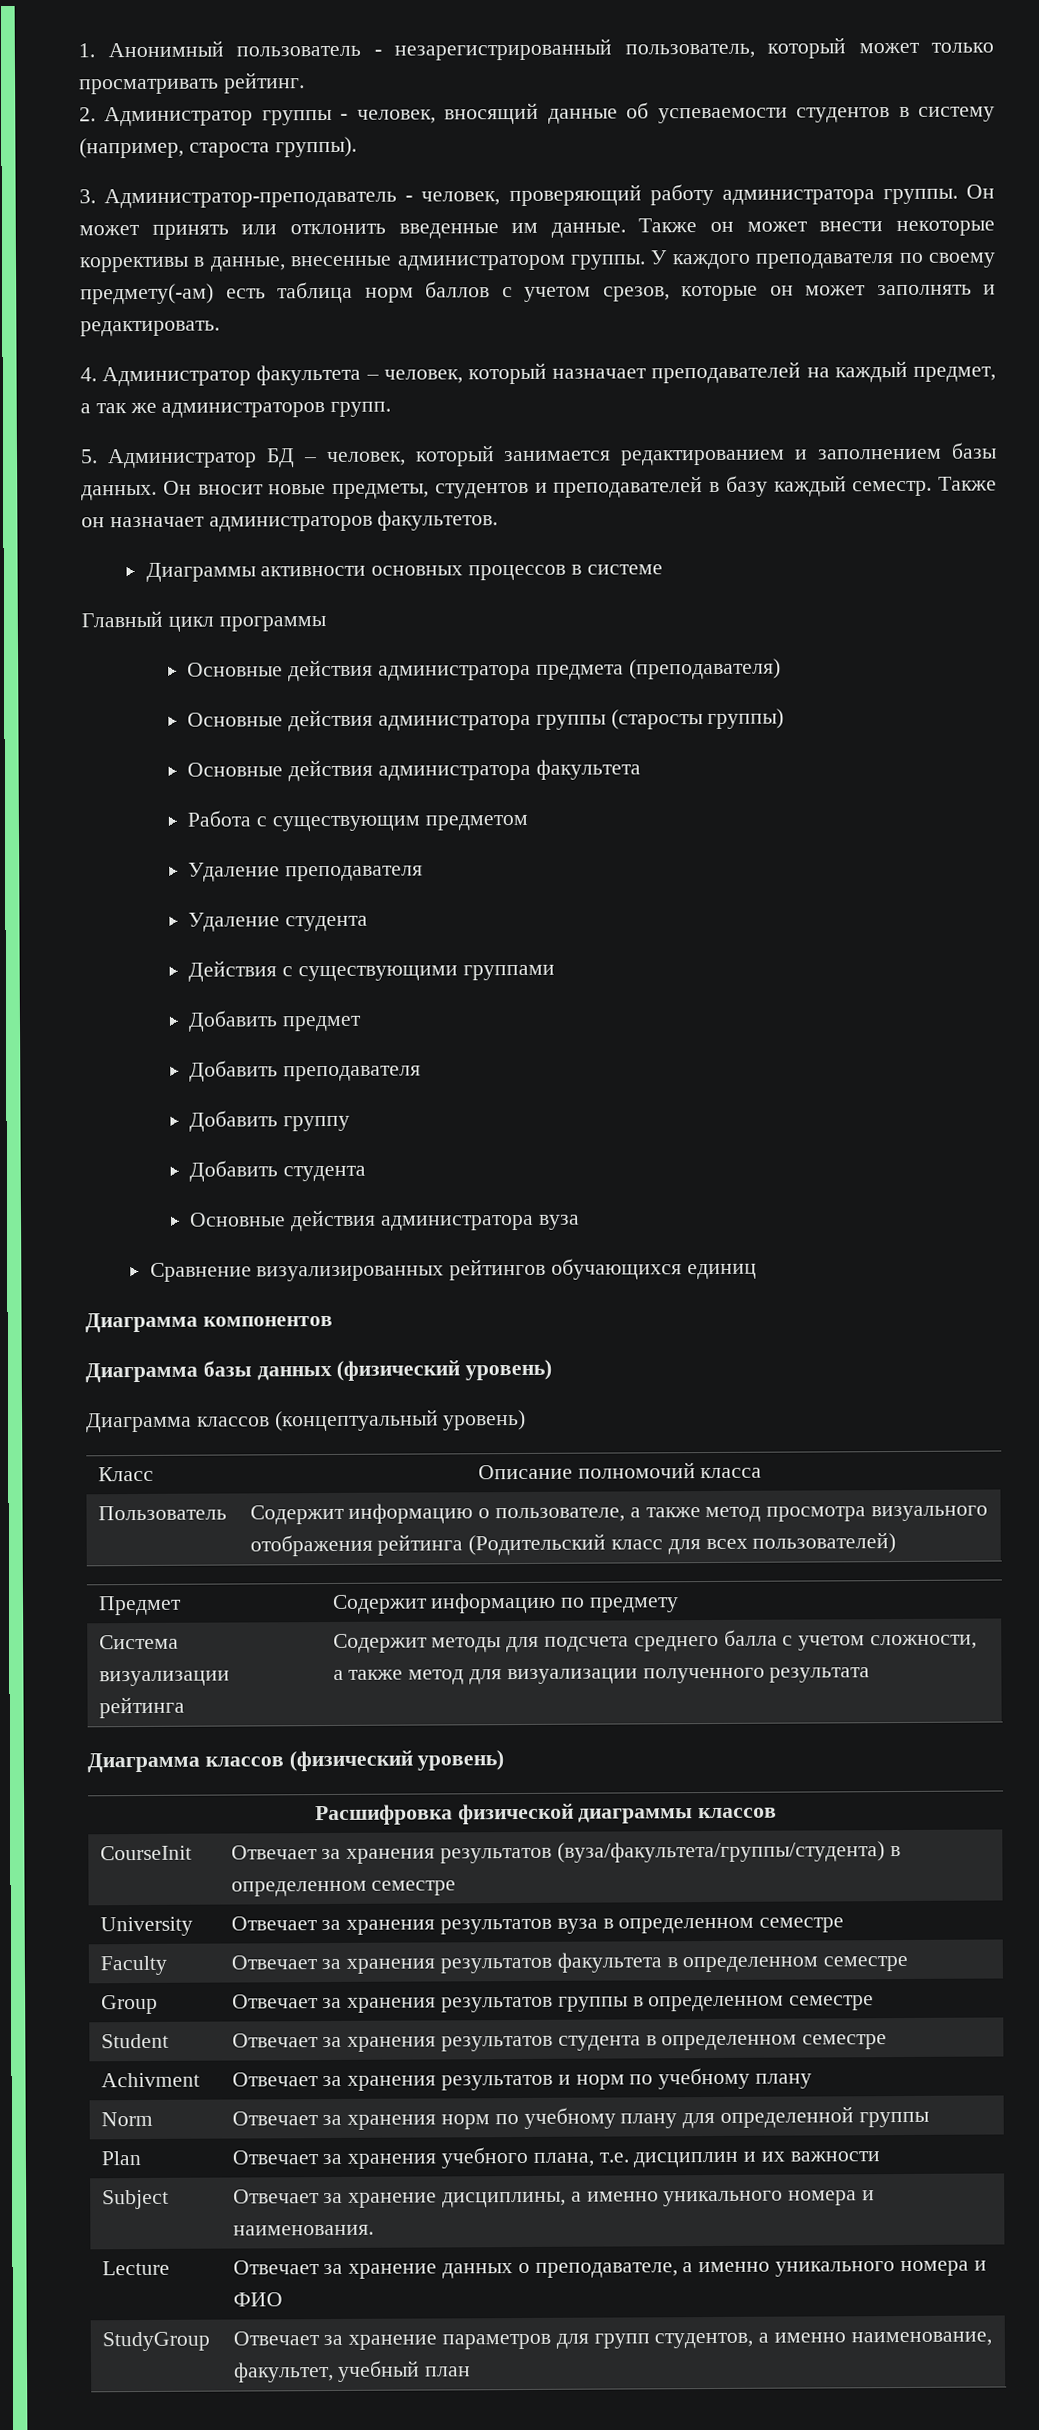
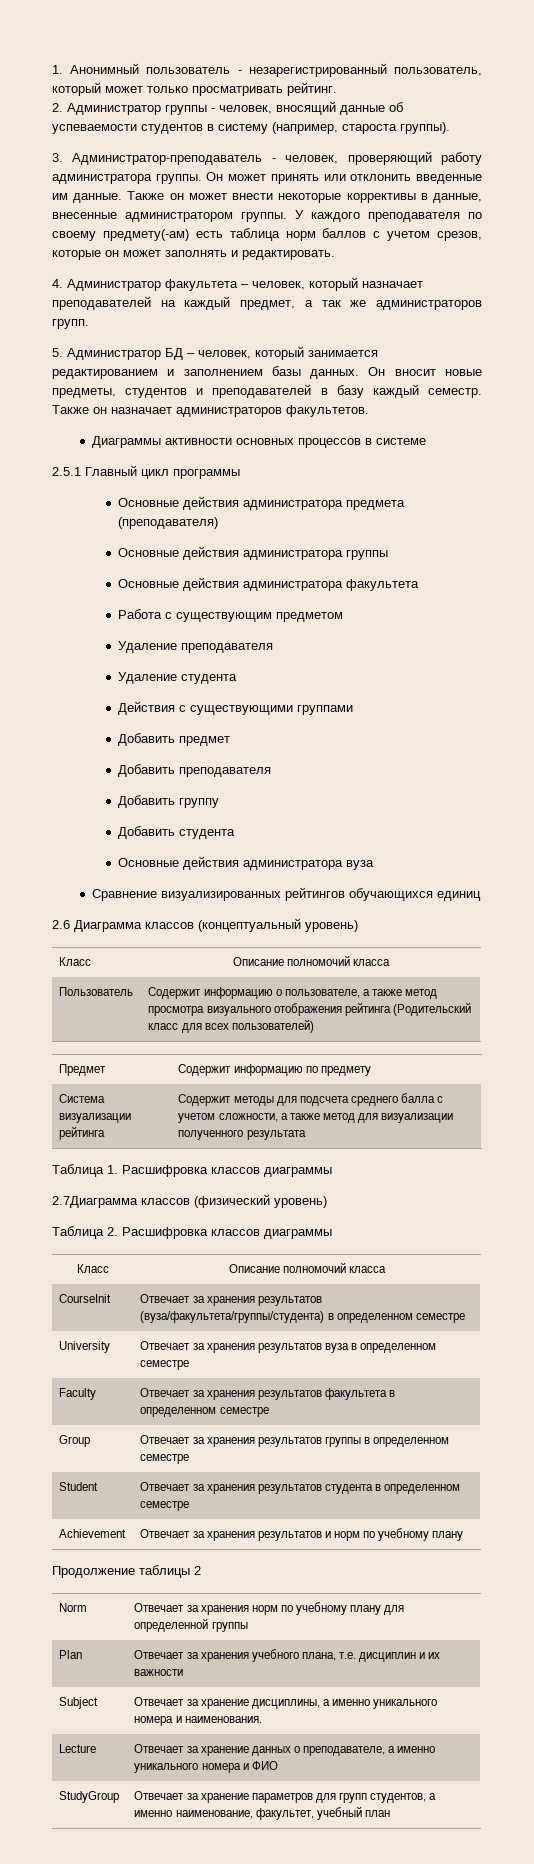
- Главный цикл программы
+ 2.5.1 Главный цикл программы
- Основные действия администратора группы (старосты группы)
+ Основные действия администратора группы
- Диаграмма компонентов
- Диаграмма базы данных (физический уровень)
- Диаграмма классов (концептуальный уровень)
+ 2.6 Диаграмма классов (концептуальный уровень)
- Диаграмма классов (физический уровень)
- Расшифровка физической диаграммы классов
+ Таблица 1. Расшифровка классов диаграммы
+ 2.7Диаграмма классов (физический уровень)
+ Таблица 2. Расшифровка классов диаграммы
+ Класс | Описание полномочий класса
- Achivment | Отвечает за хранения результатов и норм по учебному плану
+ Achievement | Отвечает за хранения результатов и норм по учебному плану
+ Продолжение таблицы 2

